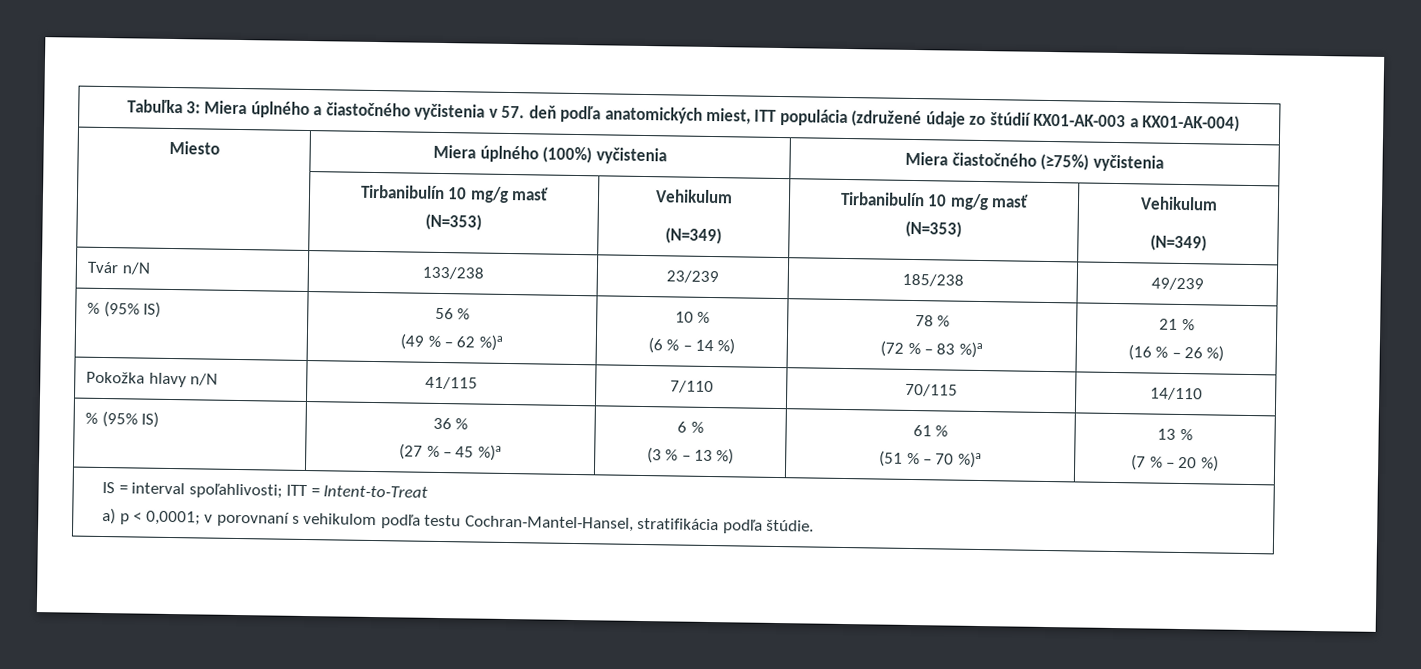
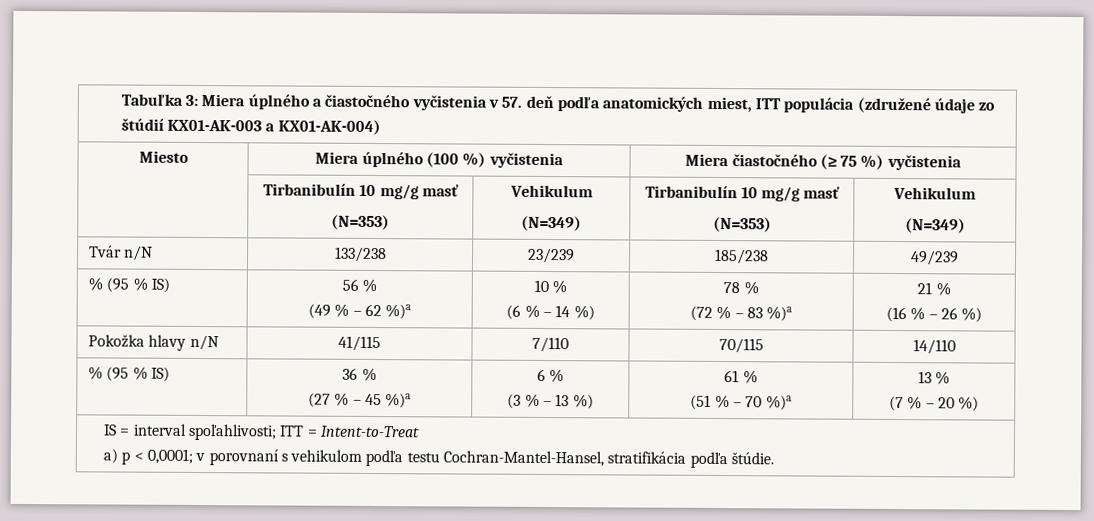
- Miesto | Miera úplného (100%) vyčistenia | Miera čiastočného (≥75%) vyčistenia
+ Miesto | Miera úplného (100 %) vyčistenia | Miera čiastočného (≥ 75 %) vyčistenia
- % (95% IS) | 56 %
+ % (95 % IS) | 56 %
- % (95% IS) | 36 %
+ % (95 % IS) | 36 %

